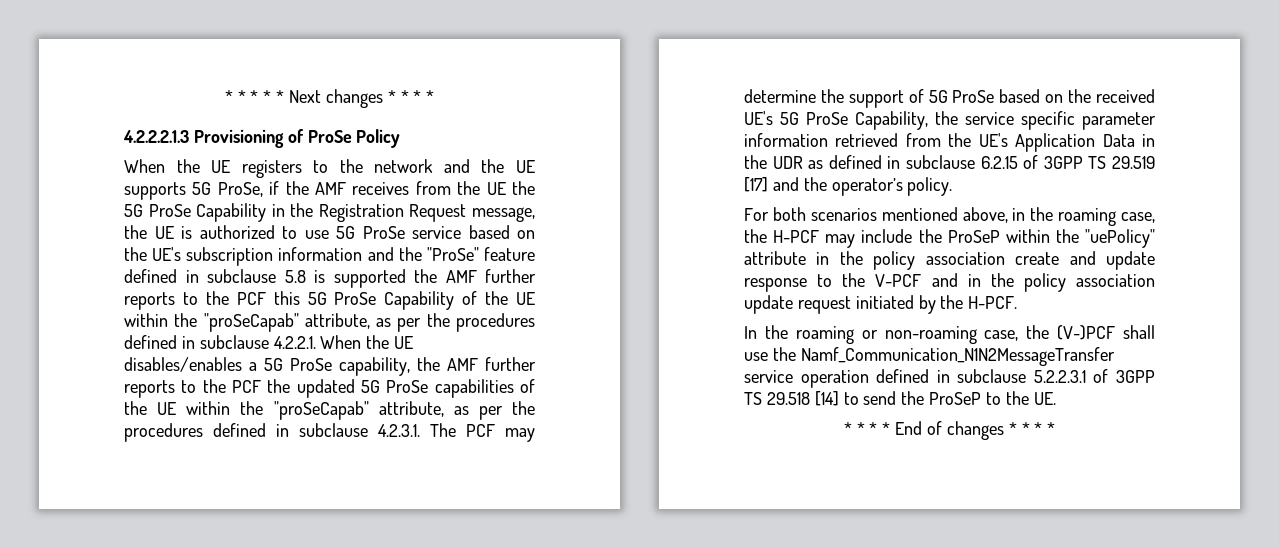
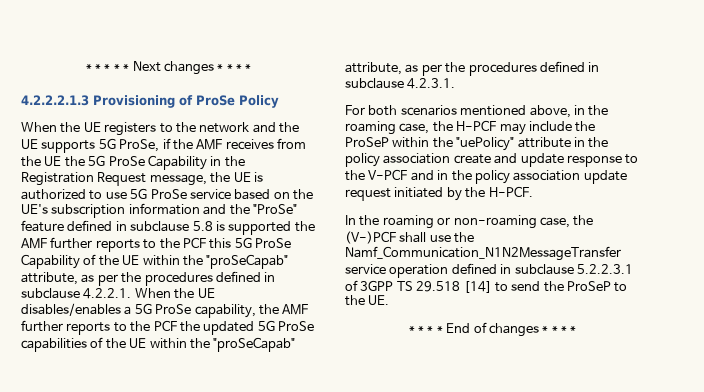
- When the UE registers to the network and the UE supports 5G ProSe, if the AMF receives from the UE the 5G ProSe Capability in the Registration Request message, the UE is authorized to use 5G ProSe service based on the UE's subscription information and the "ProSe" feature defined in subclause 5.8 is supported the AMF further reports to the PCF this 5G ProSe Capability of the UE within the "proSeCapab" attribute, as per the procedures defined in subclause 4.2.2.1. When the UE disables/enables a 5G ProSe capability, the AMF further reports to the PCF the updated 5G ProSe capabilities of the UE within the "proSeCapab" attribute, as per the procedures defined in subclause 4.2.3.1. The PCF may determine the support of 5G ProSe based on the received UE's 5G ProSe Capability, the service specific parameter information retrieved from the UE's Application Data in the UDR as defined in subclause 6.2.15 of 3GPP TS 29.519 [17] and the operator’s policy.
+ When the UE registers to the network and the UE supports 5G ProSe, if the AMF receives from the UE the 5G ProSe Capability in the Registration Request message, the UE is authorized to use 5G ProSe service based on the UE's subscription information and the "ProSe" feature defined in subclause 5.8 is supported the AMF further reports to the PCF this 5G ProSe Capability of the UE within the "proSeCapab" attribute, as per the procedures defined in subclause 4.2.2.1. When the UE disables/enables a 5G ProSe capability, the AMF further reports to the PCF the updated 5G ProSe capabilities of the UE within the "proSeCapab" attribute, as per the procedures defined in subclause 4.2.3.1.

